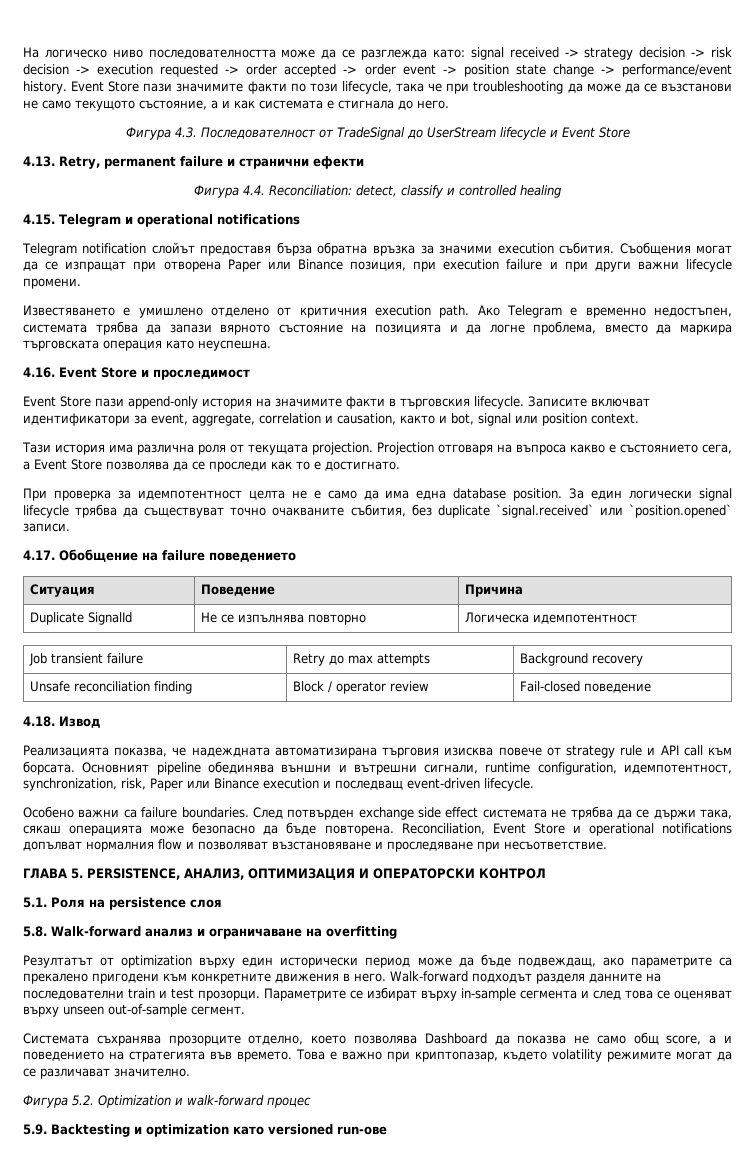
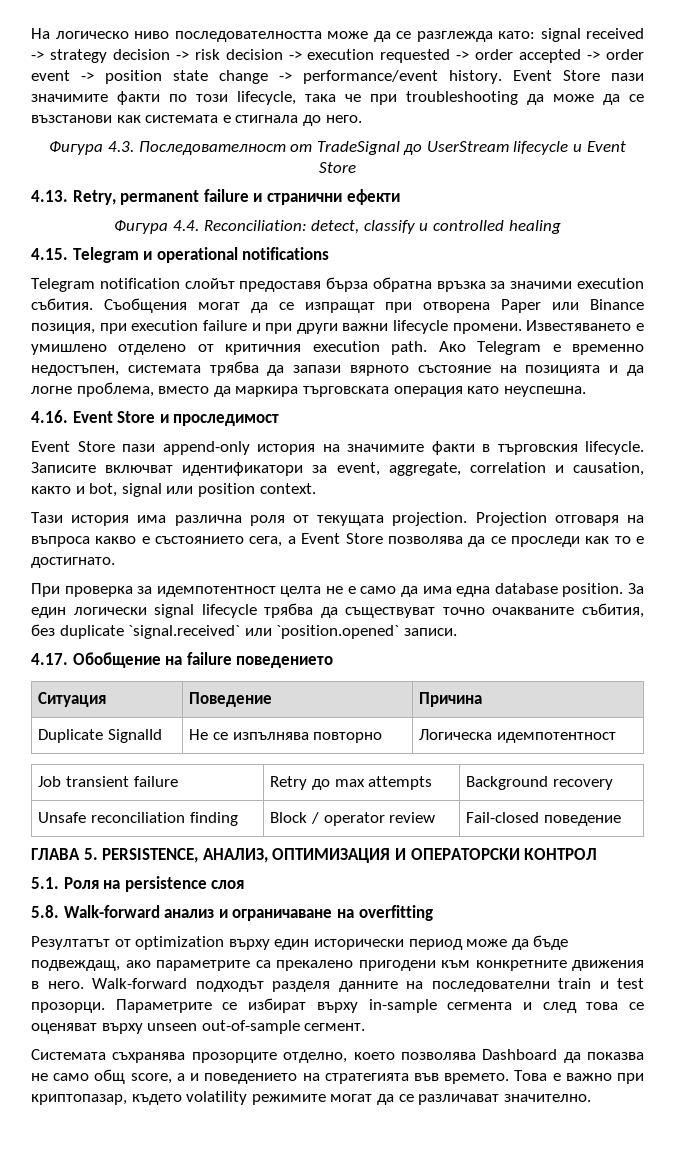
- Event Store пази значимите факти по този lifecycle, така че при troubleshooting да може да се възстанови не само текущото състояние, а и как системата е стигнала до него.
+ Event Store пази значимите факти по този lifecycle, така че при troubleshooting да може да се възстанови как системата е стигнала до него.
- Съобщения могат да се изпращат при отворена Paper или Binance позиция, при execution failure и при други важни lifecycle промени.
- Известяването е умишлено отделено от критичния execution path.
+ Съобщения могат да се изпращат при отворена Paper или Binance позиция, при execution failure и при други важни lifecycle промени. Известяването е умишлено отделено от критичния execution path.
- 4.18. Извод
- Реализацията показва, че надеждната автоматизирана търговия изисква повече от strategy rule и API call към борсата. Основният pipeline обединява външни и вътрешни сигнали, runtime configuration, идемпотентност, synchronization, risk, Paper или Binance execution и последващ event-driven lifecycle.
- Особено важни са failure boundaries. След потвърден exchange side effect системата не трябва да се държи така, сякаш операцията може безопасно да бъде повторена. Reconciliation, Event Store и operational notifications допълват нормалния flow и позволяват възстановяване и проследяване при несъответствие.
- Фигура 5.2. Optimization и walk-forward процес
- 5.9. Backtesting и optimization като versioned run-ове

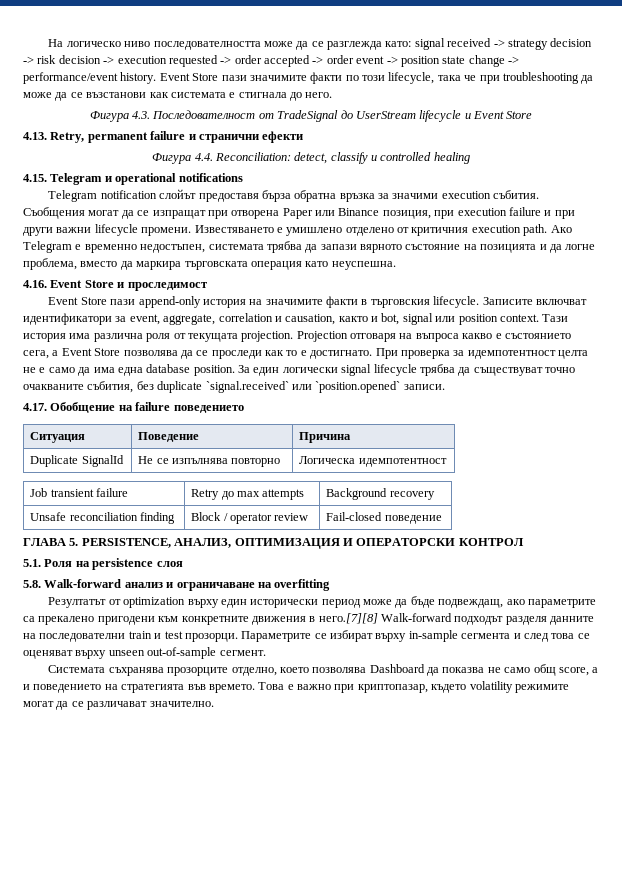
- Записите включват идентификатори за event, aggregate, correlation и causation, както и bot, signal или position context.
- Тази история има различна роля от текущата projection.
+ Записите включват идентификатори за event, aggregate, correlation и causation, както и bot, signal или position context. Тази история има различна роля от текущата projection.
- Projection отговаря на въпроса какво е състоянието сега, а Event Store позволява да се проследи как то е достигнато.
- При проверка за идемпотентност целта не е само да има една database position.
+ Projection отговаря на въпроса какво е състоянието сега, а Event Store позволява да се проследи как то е достигнато. При проверка за идемпотентност целта не е само да има една database position.
- Резултатът от optimization върху един исторически период може да бъде подвеждащ, ако параметрите са прекалено пригодени към конкретните движения в него. Walk-forward подходът разделя данните на последователни train и test прозорци.
+ Резултатът от optimization върху един исторически период може да бъде подвеждащ, ако параметрите са прекалено пригодени към конкретните движения в него.[7][8] Walk-forward подходът разделя данните на последователни train и test прозорци.

